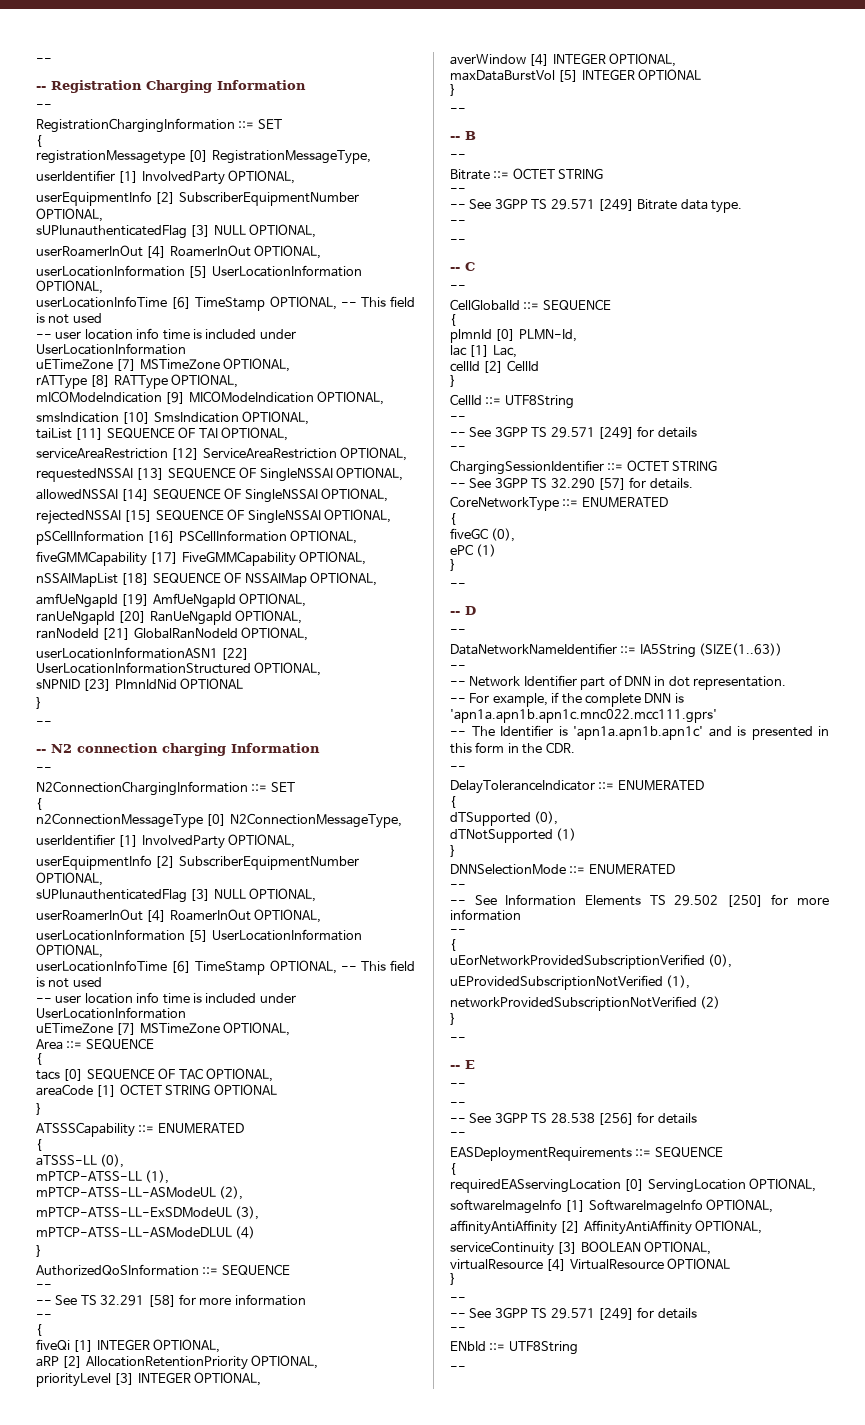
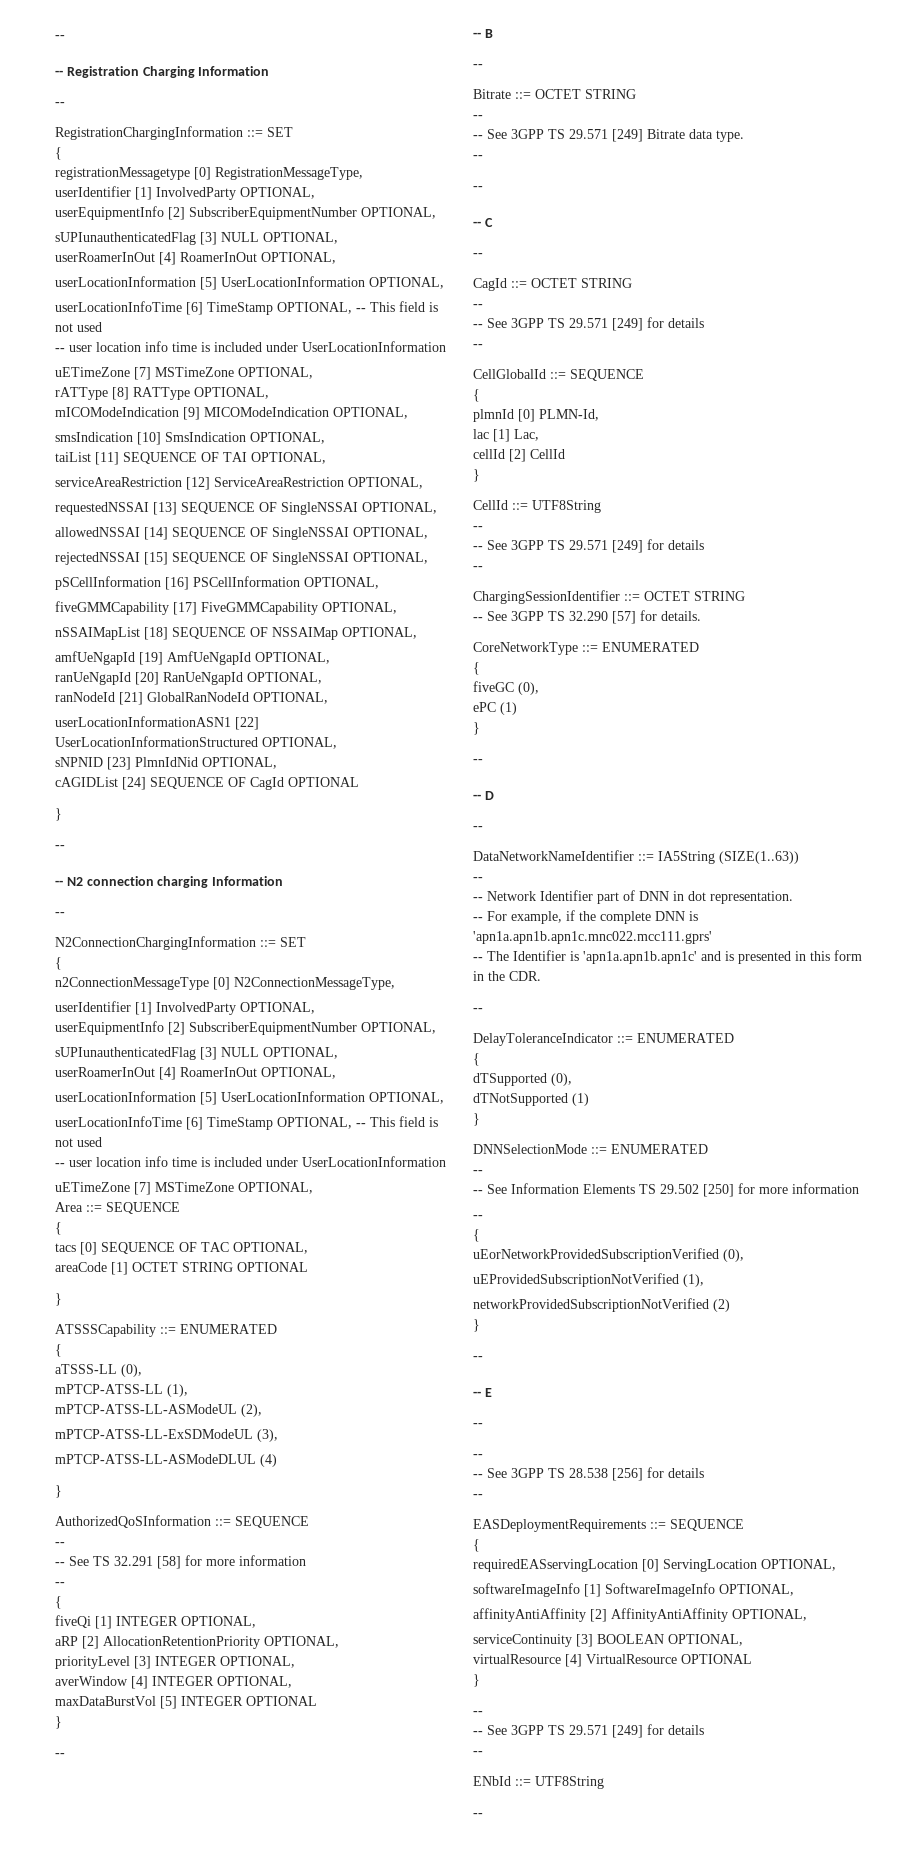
- sNPNID [23] PlmnIdNid OPTIONAL
+ sNPNID [23] PlmnIdNid OPTIONAL,
+ cAGIDList [24] SEQUENCE OF CagId OPTIONAL
+ CagId ::= OCTET STRING
+ --
+ -- See 3GPP TS 29.571 [249] for details
+ --

